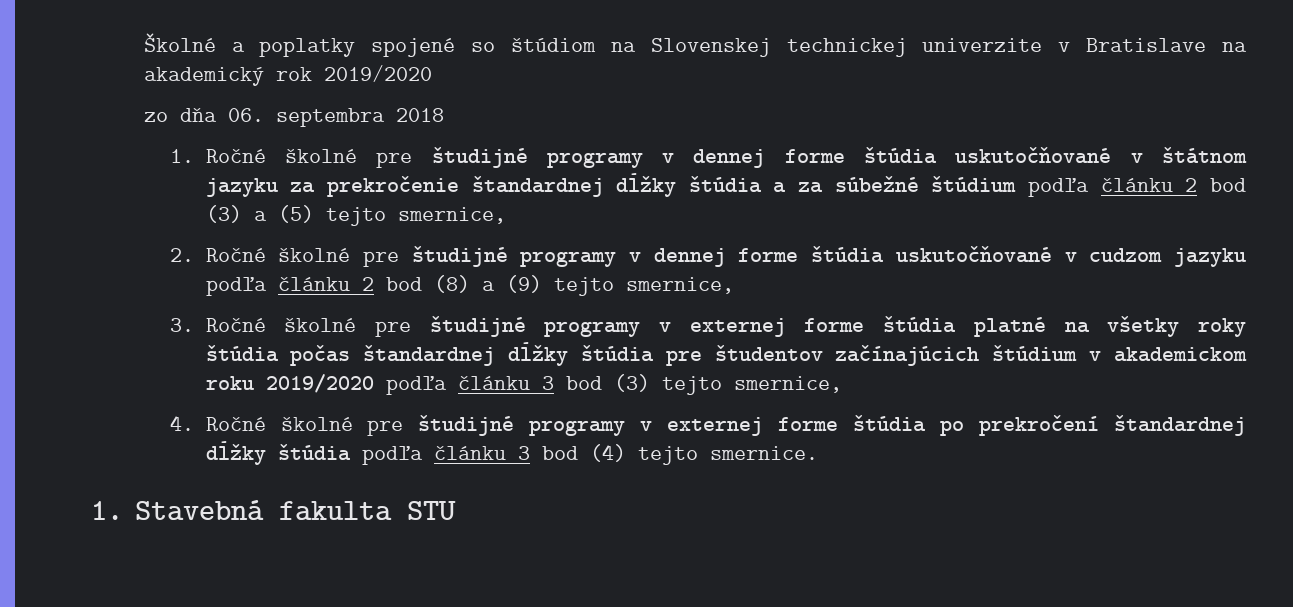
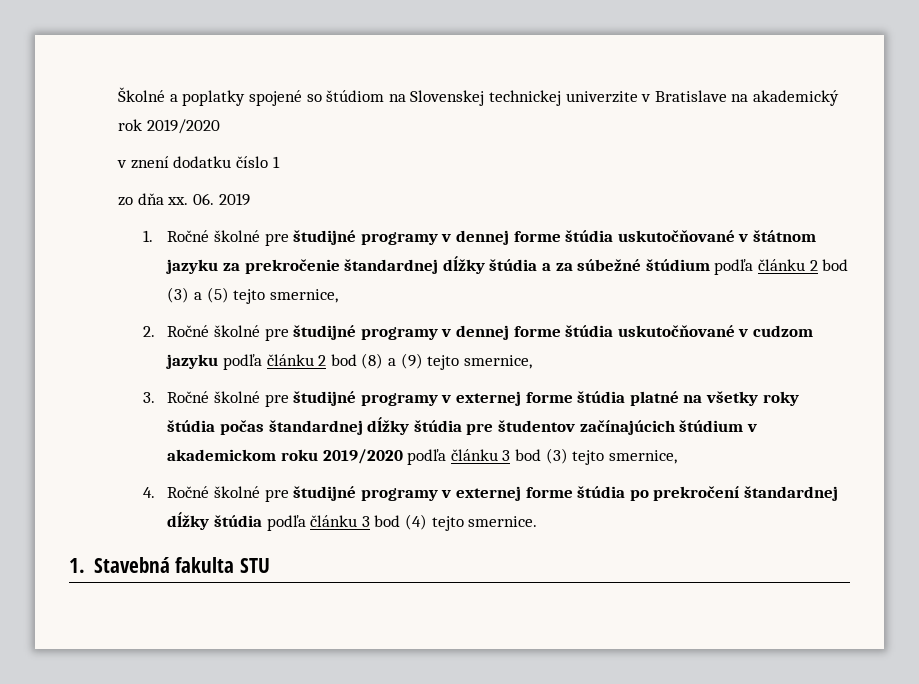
+ v znení dodatku číslo 1
- zo dňa 06. septembra 2018
+ zo dňa xx. 06. 2019

